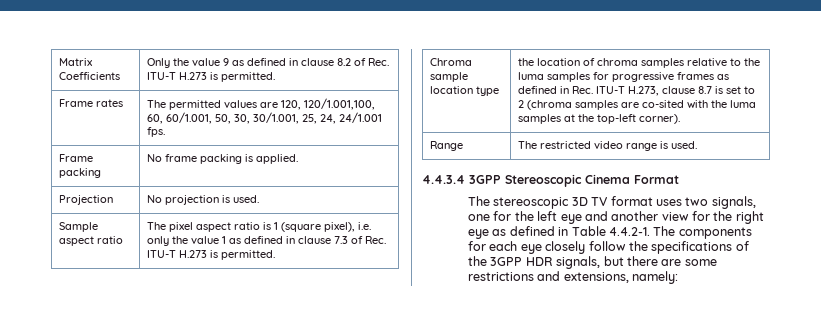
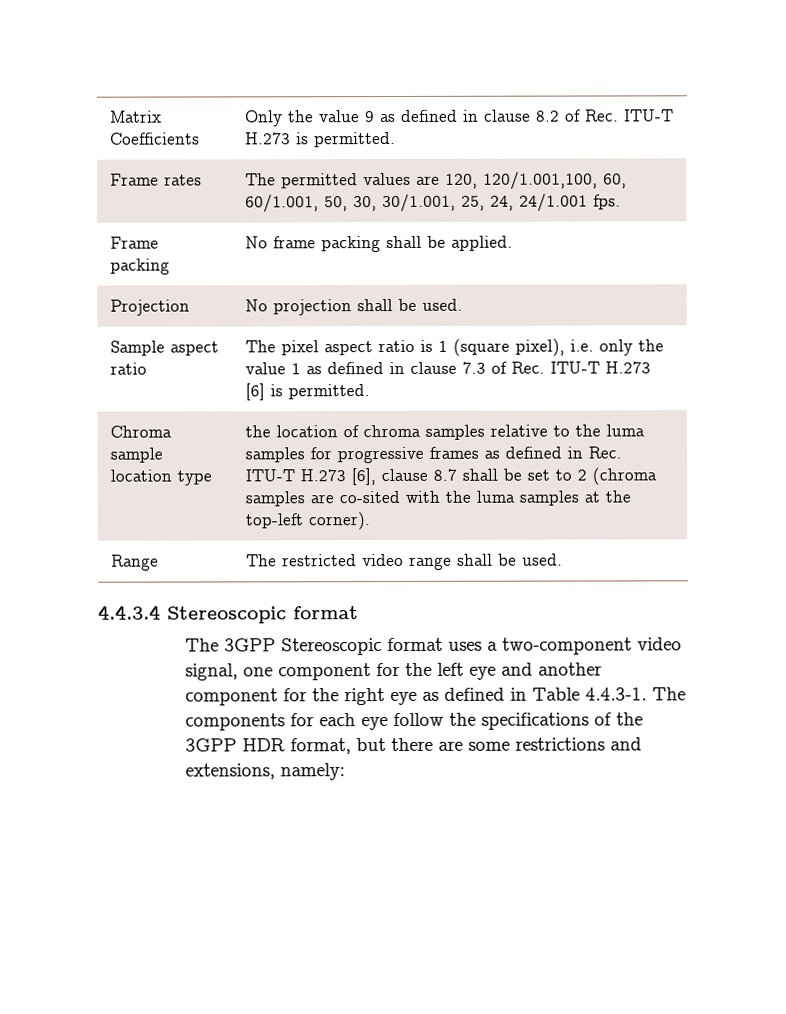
- Frame packing | No frame packing is applied.
+ Frame packing | No frame packing shall be applied.
- Projection | No projection is used.
+ Projection | No projection shall be used.
- Sample aspect ratio | The pixel aspect ratio is 1 (square pixel), i.e. only the value 1 as defined in clause 7.3 of Rec. ITU-T H.273 is permitted.
+ Sample aspect ratio | The pixel aspect ratio is 1 (square pixel), i.e. only the value 1 as defined in clause 7.3 of Rec. ITU-T H.273 [6] is permitted.
- the location of chroma samples relative to the luma samples for progressive frames as defined in Rec. ITU-T H.273, clause 8.7 is set to 2 (chroma samples are co-sited with the luma samples at the top-left corner).
+ the location of chroma samples relative to the luma samples for progressive frames as defined in Rec. ITU-T H.273 [6], clause 8.7 shall be set to 2 (chroma samples are co-sited with the luma samples at the top-left corner).
- Range | The restricted video range is used.
+ Range | The restricted video range shall be used.
- 4.4.3.4 3GPP Stereoscopic Cinema Format
- The stereoscopic 3D TV format uses two signals, one for the left eye and another view for the right eye as defined in Table 4.4.2-1. The components for each eye closely follow the specifications of the 3GPP HDR signals, but there are some restrictions and extensions, namely:
+ 4.4.3.4 Stereoscopic format
+ The 3GPP Stereoscopic format uses a two-component video signal, one component for the left eye and another component for the right eye as defined in Table 4.4.3-1. The components for each eye follow the specifications of the 3GPP HDR format, but there are some restrictions and extensions, namely:

